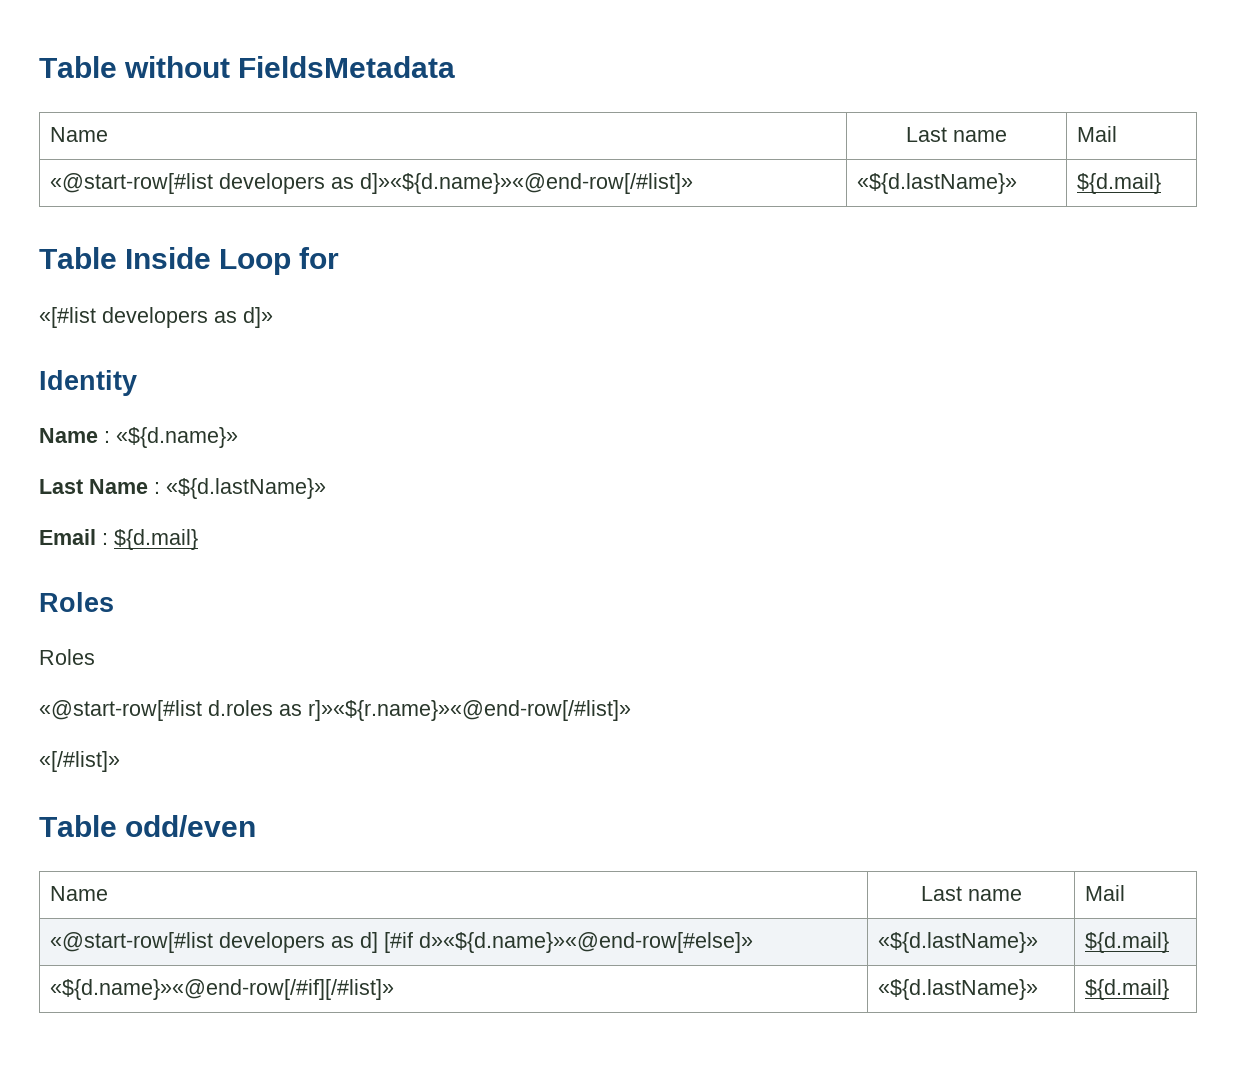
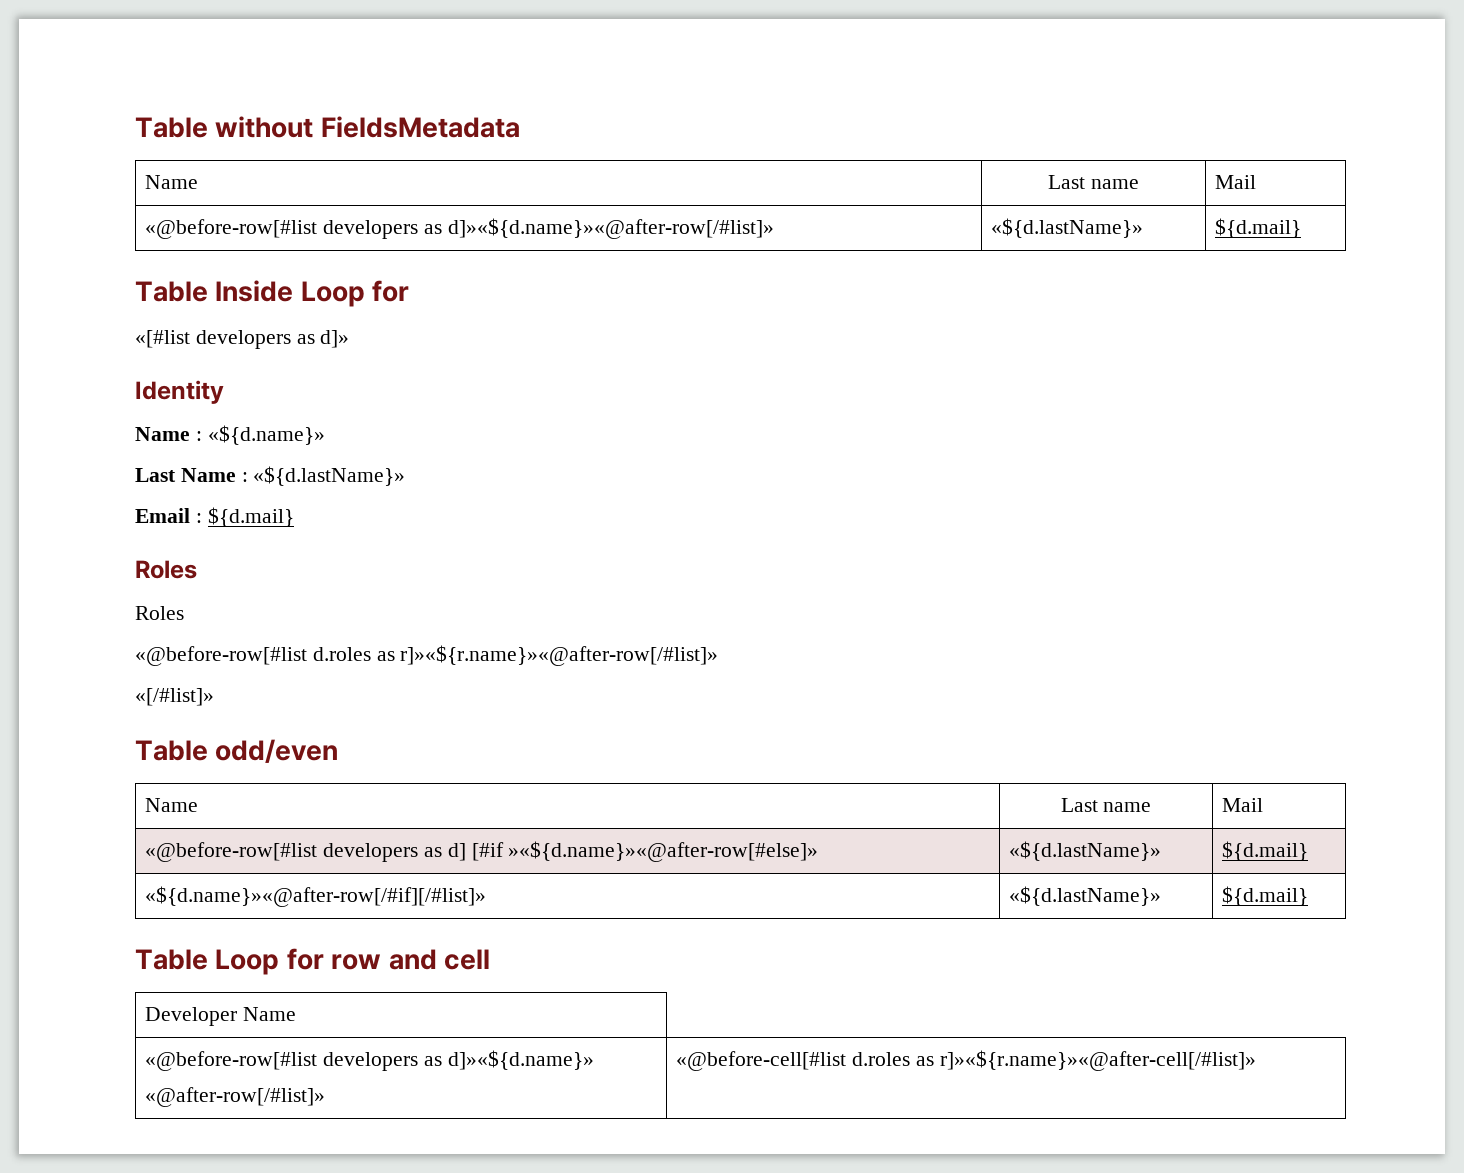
- «@start-row[#list developers as d]»«${d.name}»«@end-row[/#list]» | «${d.lastName}» | ${d.mail}
+ «@before-row[#list developers as d]»«${d.name}»«@after-row[/#list]» | «${d.lastName}» | ${d.mail}
- «@start-row[#list d.roles as r]»«${r.name}»«@end-row[/#list]»
+ «@before-row[#list d.roles as r]»«${r.name}»«@after-row[/#list]»
- «@start-row[#list developers as d] [#if d»«${d.name}»«@end-row[#else]» | «${d.lastName}» | ${d.mail}
- «${d.name}»«@end-row[/#if][/#list]» | «${d.lastName}» | ${d.mail}
+ «@before-row[#list developers as d] [#if »«${d.name}»«@after-row[#else]» | «${d.lastName}» | ${d.mail}
+ «${d.name}»«@after-row[/#if][/#list]» | «${d.lastName}» | ${d.mail}
+ Table Loop for row and cell
+ Developer Name
+ «@before-row[#list developers as d]»«${d.name}»
+ «@after-row[/#list]» | «@before-cell[#list d.roles as r]»«${r.name}»«@after-cell[/#list]»

